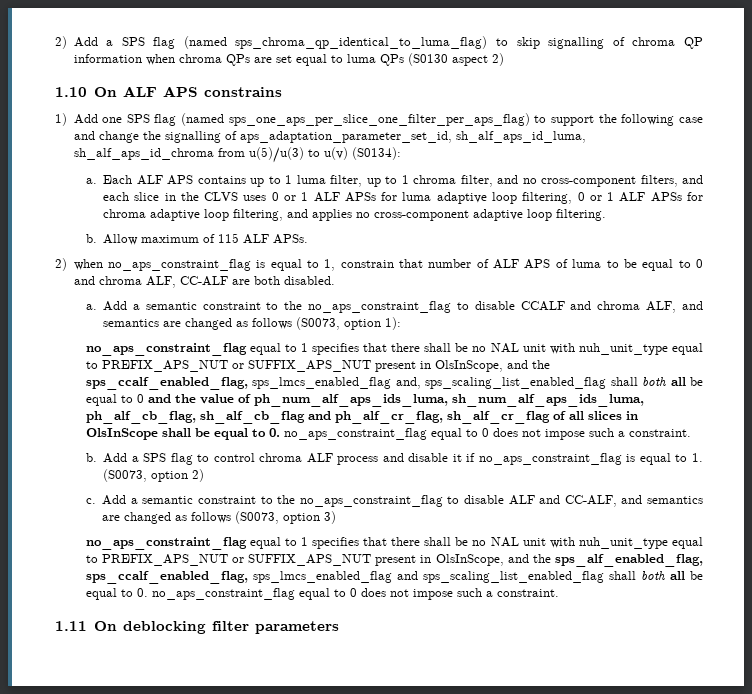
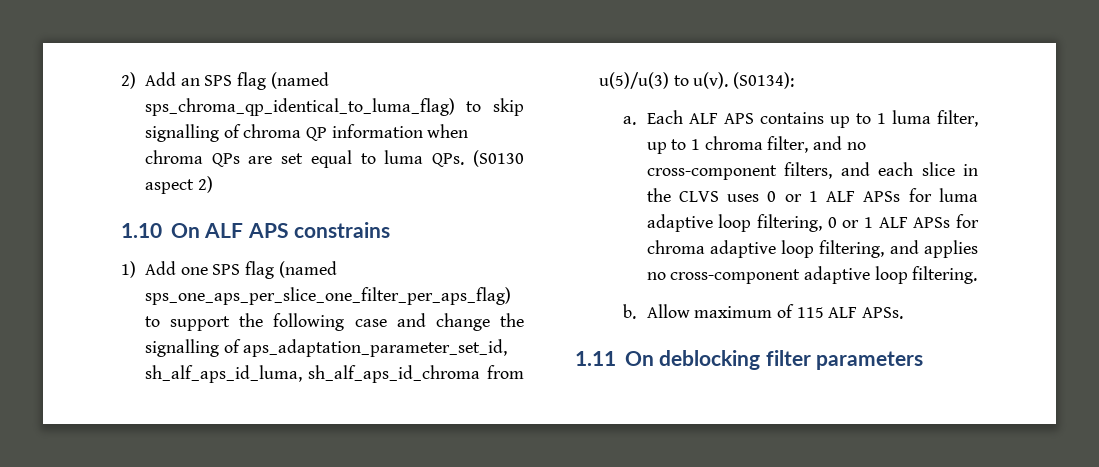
- 2) Add a SPS flag (named sps_chroma_qp_identical_to_luma_flag) to skip signalling of chroma QP information when chroma QPs are set equal to luma QPs (S0130 aspect 2)
+ 2) Add an SPS flag (named sps_chroma_qp_identical_to_luma_flag) to skip signalling of chroma QP information when chroma QPs are set equal to luma QPs. (S0130 aspect 2)
- 1) Add one SPS flag (named sps_one_aps_per_slice_one_filter_per_aps_flag) to support the following case and change the signalling of aps_adaptation_parameter_set_id, sh_alf_aps_id_luma, sh_alf_aps_id_chroma from u(5)/u(3) to u(v) (S0134):
+ 1) Add one SPS flag (named sps_one_aps_per_slice_one_filter_per_aps_flag) to support the following case and change the signalling of aps_adaptation_parameter_set_id, sh_alf_aps_id_luma, sh_alf_aps_id_chroma from u(5)/u(3) to u(v). (S0134):
- 2) when no_aps_constraint_flag is equal to 1, constrain that number of ALF APS of luma to be equal to 0 and chroma ALF, CC-ALF are both disabled.
- a. Add a semantic constraint to the no_aps_constraint_flag to disable CCALF and chroma ALF, and semantics are changed as follows (S0073, option 1):
- no_aps_constraint_flag equal to 1 specifies that there shall be no NAL unit with nuh_unit_type equal to PREFIX_APS_NUT or SUFFIX_APS_NUT present in OlsInScope, and the sps_ccalf_enabled_flag, sps_lmcs_enabled_flag and, sps_scaling_list_enabled_flag shall both all be equal to 0 and the value of ph_num_alf_aps_ids_luma, sh_num_alf_aps_ids_luma, ph_alf_cb_flag, sh_alf_cb_flag and ph_alf_cr_flag, sh_alf_cr_flag of all slices in OlsInScope shall be equal to 0. no_aps_constraint_flag equal to 0 does not impose such a constraint.
- b. Add a SPS flag to control chroma ALF process and disable it if no_aps_constraint_flag is equal to 1. (S0073, option 2)
- c. Add a semantic constraint to the no_aps_constraint_flag to disable ALF and CC-ALF, and semantics are changed as follows (S0073, option 3)
- no_aps_constraint_flag equal to 1 specifies that there shall be no NAL unit with nuh_unit_type equal to PREFIX_APS_NUT or SUFFIX_APS_NUT present in OlsInScope, and the sps_alf_enabled_flag, sps_ccalf_enabled_flag, sps_lmcs_enabled_flag and sps_scaling_list_enabled_flag shall both all be equal to 0. no_aps_constraint_flag equal to 0 does not impose such a constraint.

